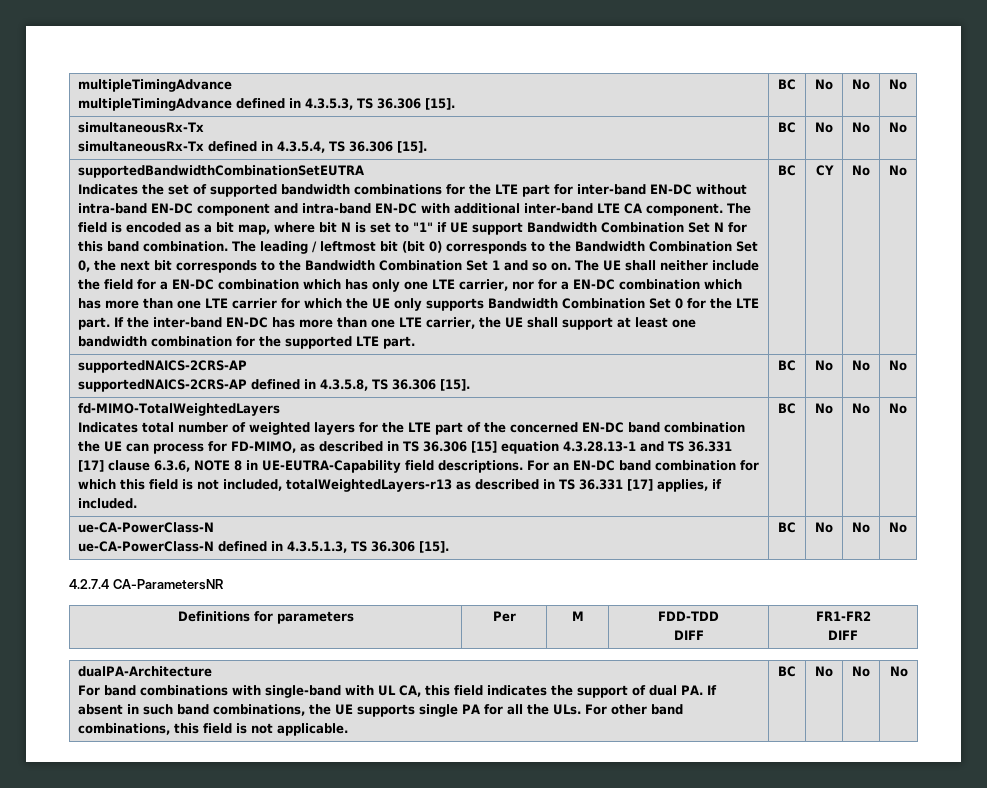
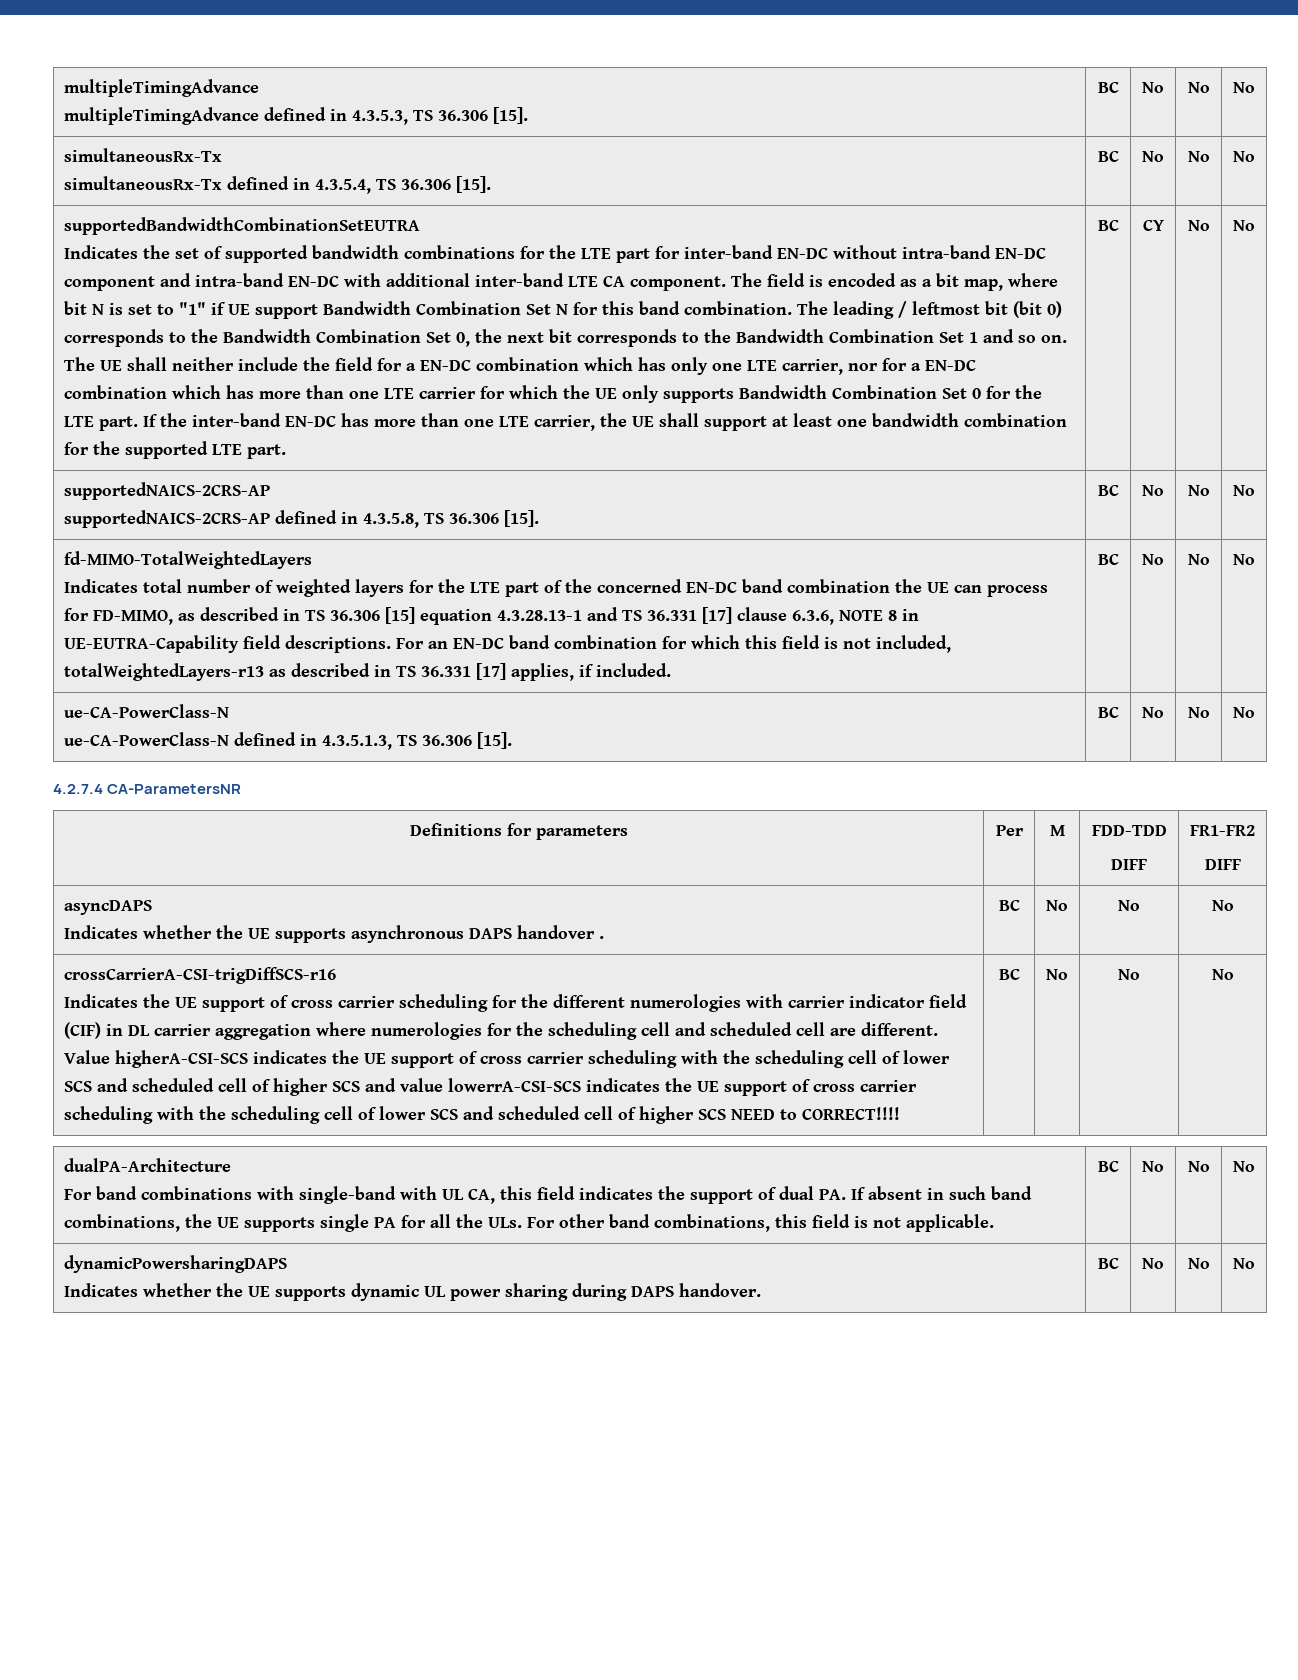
+ asyncDAPS
+ Indicates whether the UE supports asynchronous DAPS handover . | BC | No | No | No
+ crossCarrierA-CSI-trigDiffSCS-r16
+ Indicates the UE support of cross carrier scheduling for the different numerologies with carrier indicator field (CIF) in DL carrier aggregation where numerologies for the scheduling cell and scheduled cell are different. Value higherA-CSI-SCS indicates the UE support of cross carrier scheduling with the scheduling cell of lower SCS and scheduled cell of higher SCS and value lowerrA-CSI-SCS indicates the UE support of cross carrier scheduling with the scheduling cell of lower SCS and scheduled cell of higher SCS NEED to CORRECT!!!! | BC | No | No | No
+ dynamicPowersharingDAPS
+ Indicates whether the UE supports dynamic UL power sharing during DAPS handover. | BC | No | No | No

